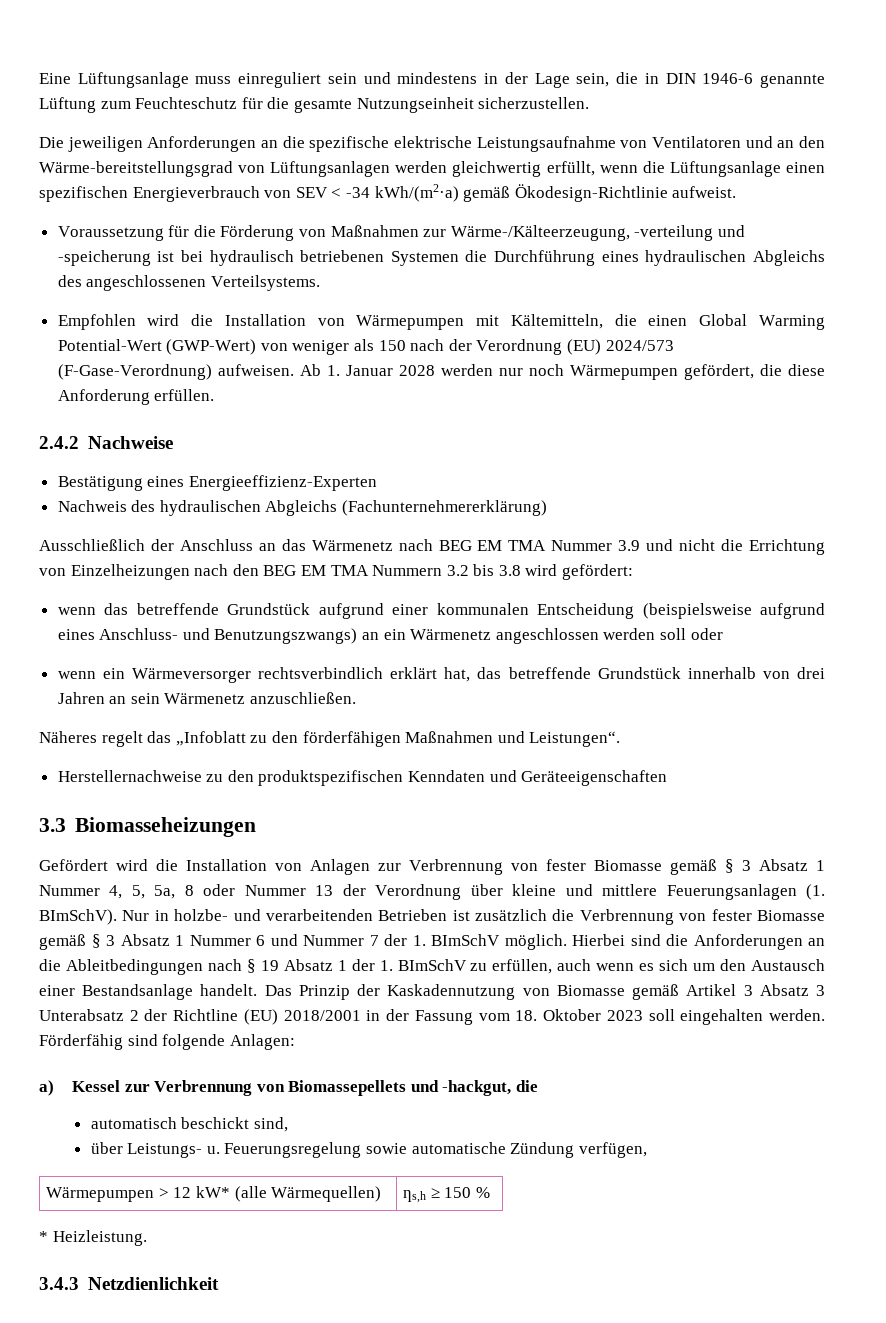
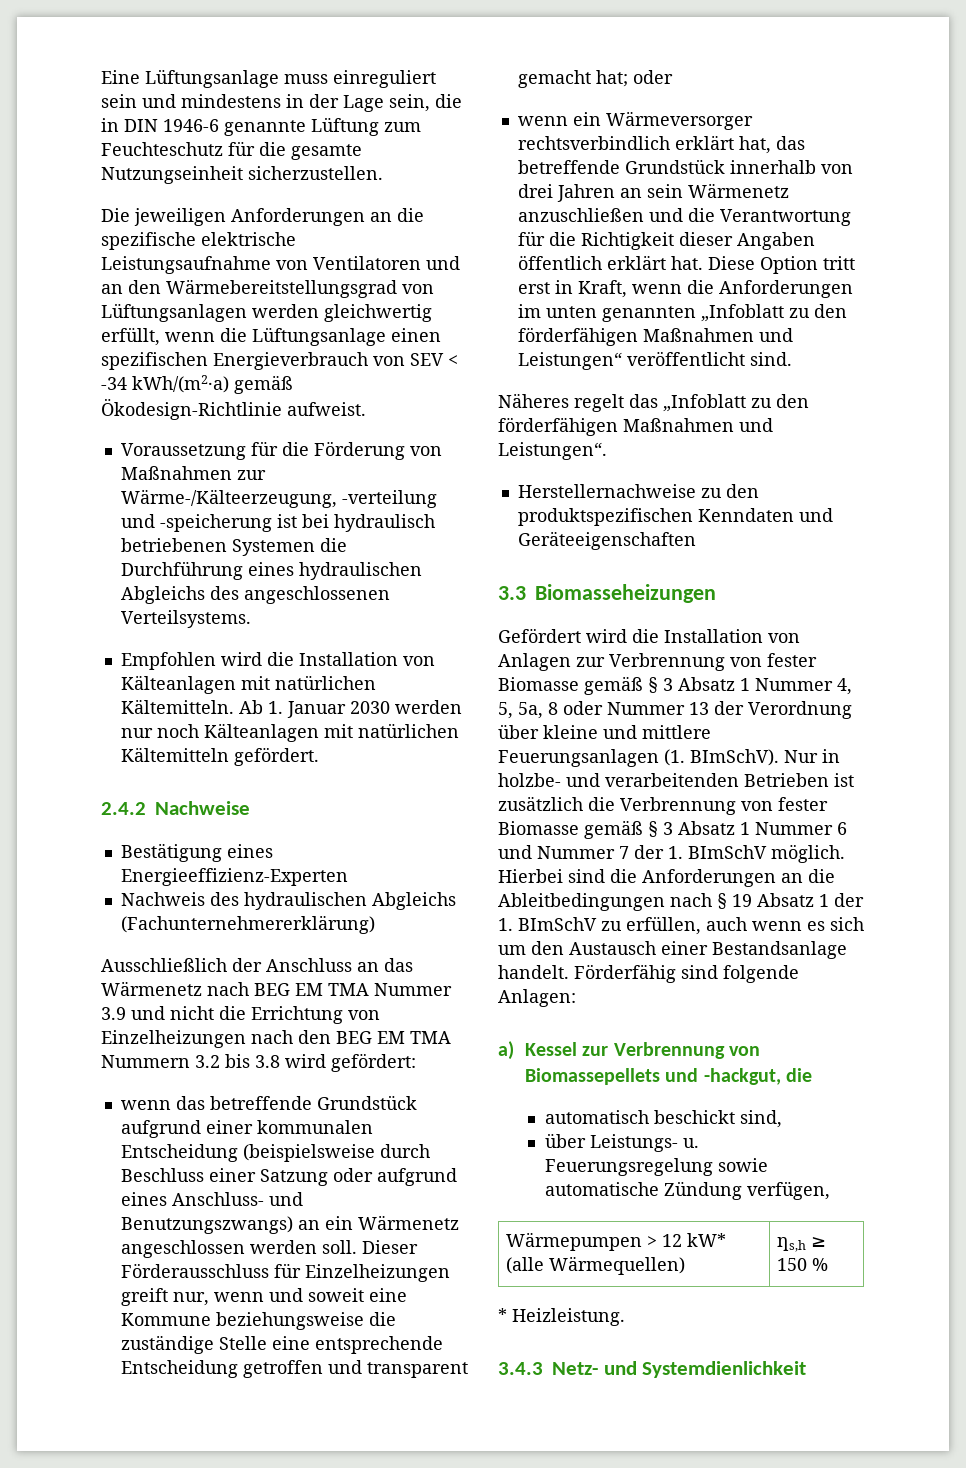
- Die jeweiligen Anforderungen an die spezifische elektrische Leistungsaufnahme von Ventilatoren und an den Wärme-bereitstellungsgrad von Lüftungsanlagen werden gleichwertig erfüllt, wenn die Lüftungsanlage einen spezifischen Energieverbrauch von SEV < -34 kWh/(m2·a) gemäß Ökodesign-Richtlinie aufweist.
+ Die jeweiligen Anforderungen an die spezifische elektrische Leistungsaufnahme von Ventilatoren und an den Wärmebereitstellungsgrad von Lüftungsanlagen werden gleichwertig erfüllt, wenn die Lüftungsanlage einen spezifischen Energieverbrauch von SEV < -34 kWh/(m2·a) gemäß Ökodesign-Richtlinie aufweist.
- Empfohlen wird die Installation von Wärmepumpen mit Kältemitteln, die einen Global Warming Potential-Wert (GWP-Wert) von weniger als 150 nach der Verordnung (EU) 2024/573 (F-Gase-Verordnung) aufweisen.
+ Empfohlen wird die Installation von Kälteanlagen mit natürlichen Kältemitteln.
- Ab 1. Januar 2028 werden nur noch Wärmepumpen gefördert, die diese Anforderung erfüllen.
+ Ab 1. Januar 2030 werden nur noch Kälteanlagen mit natürlichen Kältemitteln gefördert.
- wenn das betreffende Grundstück aufgrund einer kommunalen Entscheidung (beispielsweise aufgrund eines Anschluss- und Benutzungszwangs) an ein Wärmenetz angeschlossen werden soll oder
+ wenn das betreffende Grundstück aufgrund einer kommunalen Entscheidung (beispielsweise durch Beschluss einer Satzung oder aufgrund eines Anschluss- und Benutzungszwangs) an ein Wärmenetz angeschlossen werden soll. Dieser Förderausschluss für Einzelheizungen greift nur, wenn und soweit eine Kommune beziehungsweise die zuständige Stelle eine entsprechende Entscheidung getroffen und transparent gemacht hat; oder
- wenn ein Wärmeversorger rechtsverbindlich erklärt hat, das betreffende Grundstück innerhalb von drei Jahren an sein Wärmenetz anzuschließen.
+ wenn ein Wärmeversorger rechtsverbindlich erklärt hat, das betreffende Grundstück innerhalb von drei Jahren an sein Wärmenetz anzuschließen und die Verantwortung für die Richtigkeit dieser Angaben öffentlich erklärt hat. Diese Option tritt erst in Kraft, wenn die Anforderungen im unten genannten „Infoblatt zu den förderfähigen Maßnahmen und Leistungen“ veröffentlicht sind.
- Das Prinzip der Kaskadennutzung von Biomasse gemäß Artikel 3 Absatz 3 Unterabsatz 2 der Richtline (EU) 2018/2001 in der Fassung vom 18. Oktober 2023 soll eingehalten werden.
- 3.4.3 Netzdienlichkeit
+ 3.4.3 Netz- und Systemdienlichkeit

